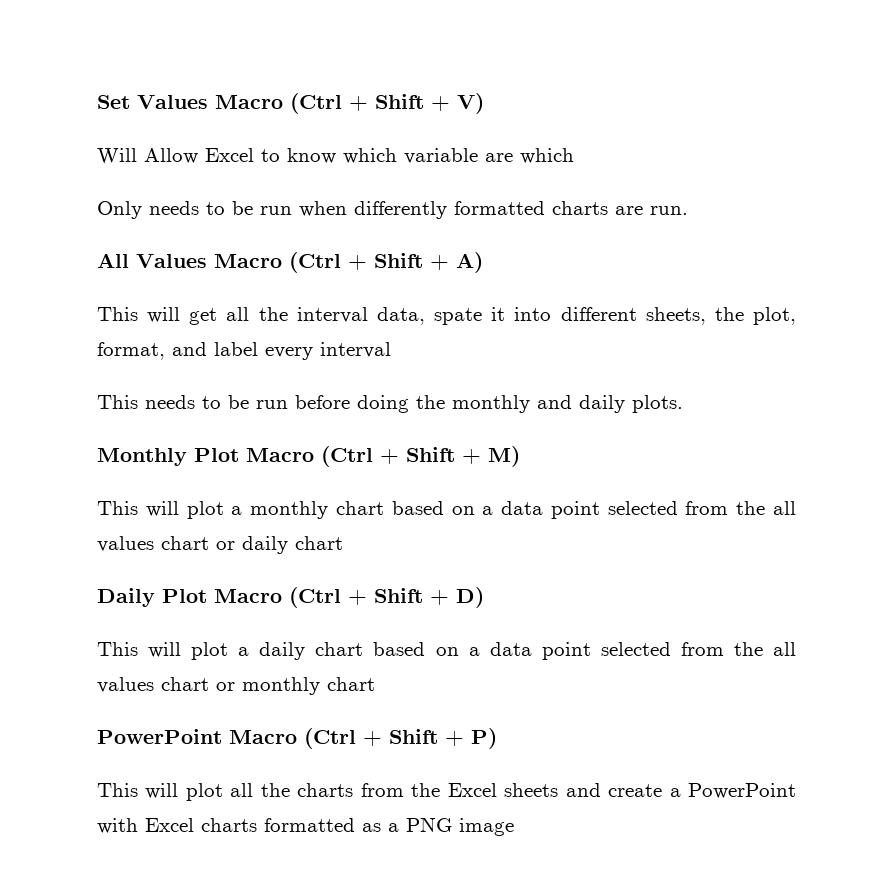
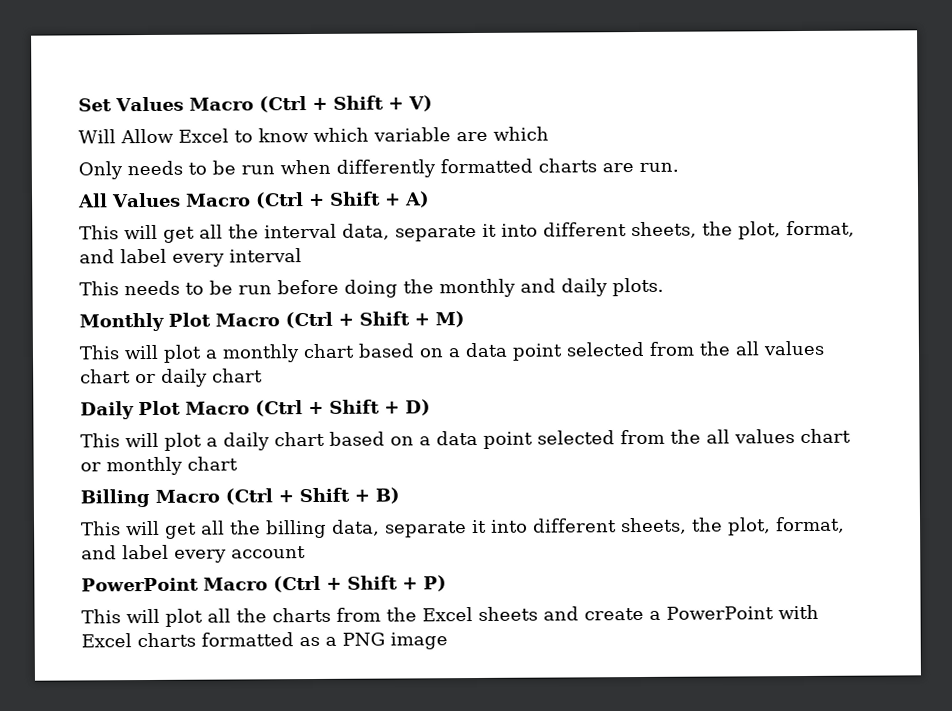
- This will get all the interval data, spate it into different sheets, the plot, format, and label every interval
+ This will get all the interval data, separate it into different sheets, the plot, format, and label every interval
+ Billing Macro (Ctrl + Shift + B)
+ This will get all the billing data, separate it into different sheets, the plot, format, and label every account

